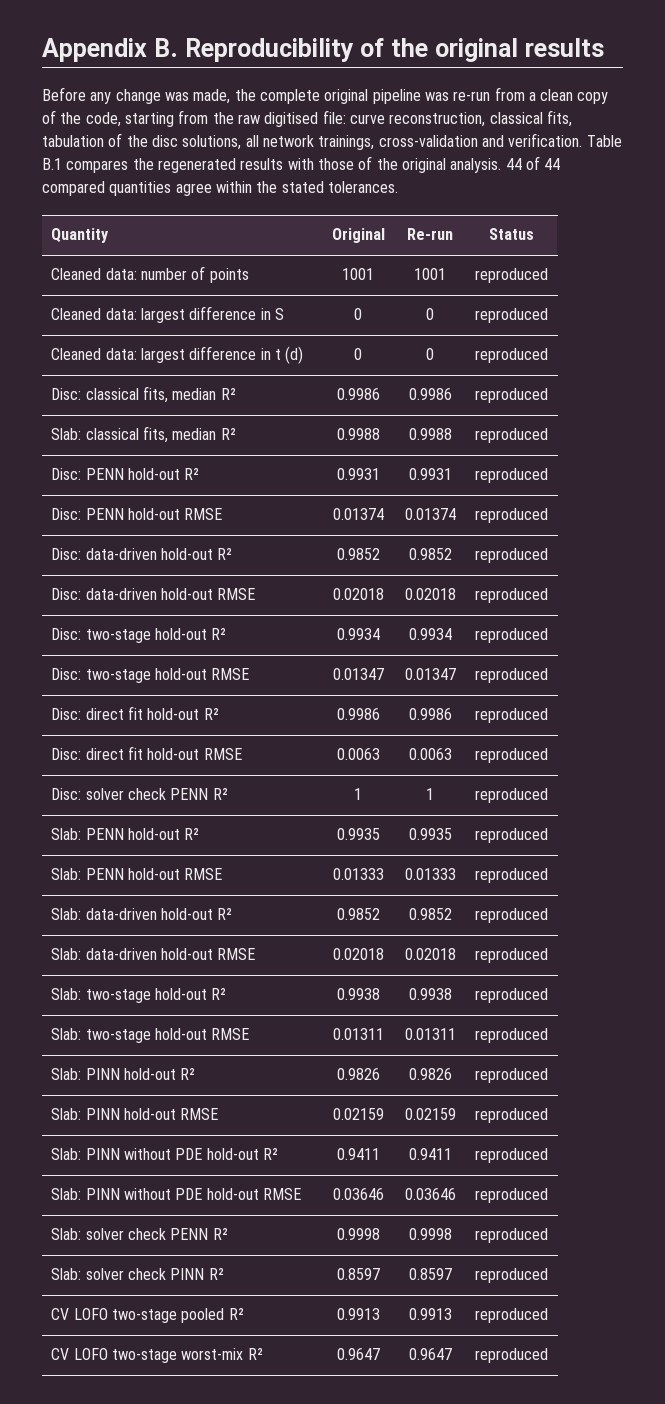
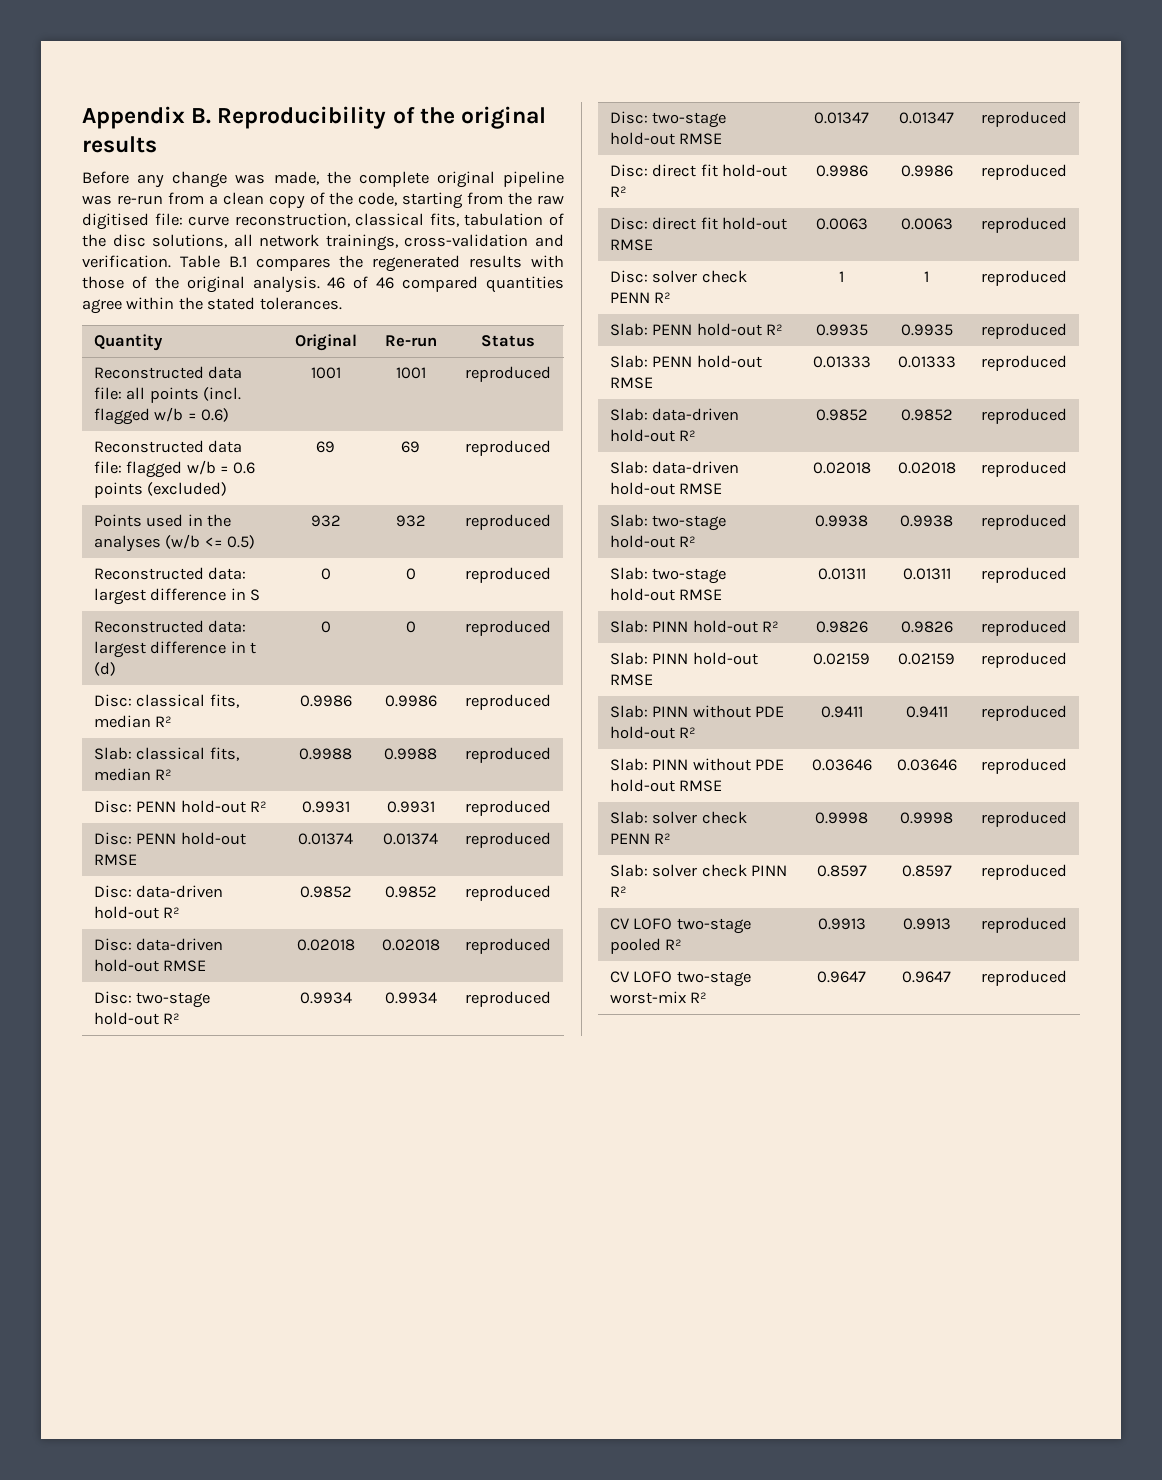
- 44 of 44 compared quantities agree within the stated tolerances.
+ 46 of 46 compared quantities agree within the stated tolerances.
- Cleaned data: number of points | 1001 | 1001 | reproduced
- Cleaned data: largest difference in S | 0 | 0 | reproduced
+ Reconstructed data file: all points (incl. flagged w/b = 0.6) | 1001 | 1001 | reproduced
+ Reconstructed data file: flagged w/b = 0.6 points (excluded) | 69 | 69 | reproduced
+ Points used in the analyses (w/b <= 0.5) | 932 | 932 | reproduced
+ Reconstructed data: largest difference in S | 0 | 0 | reproduced
- Cleaned data: largest difference in t (d) | 0 | 0 | reproduced
+ Reconstructed data: largest difference in t (d) | 0 | 0 | reproduced

